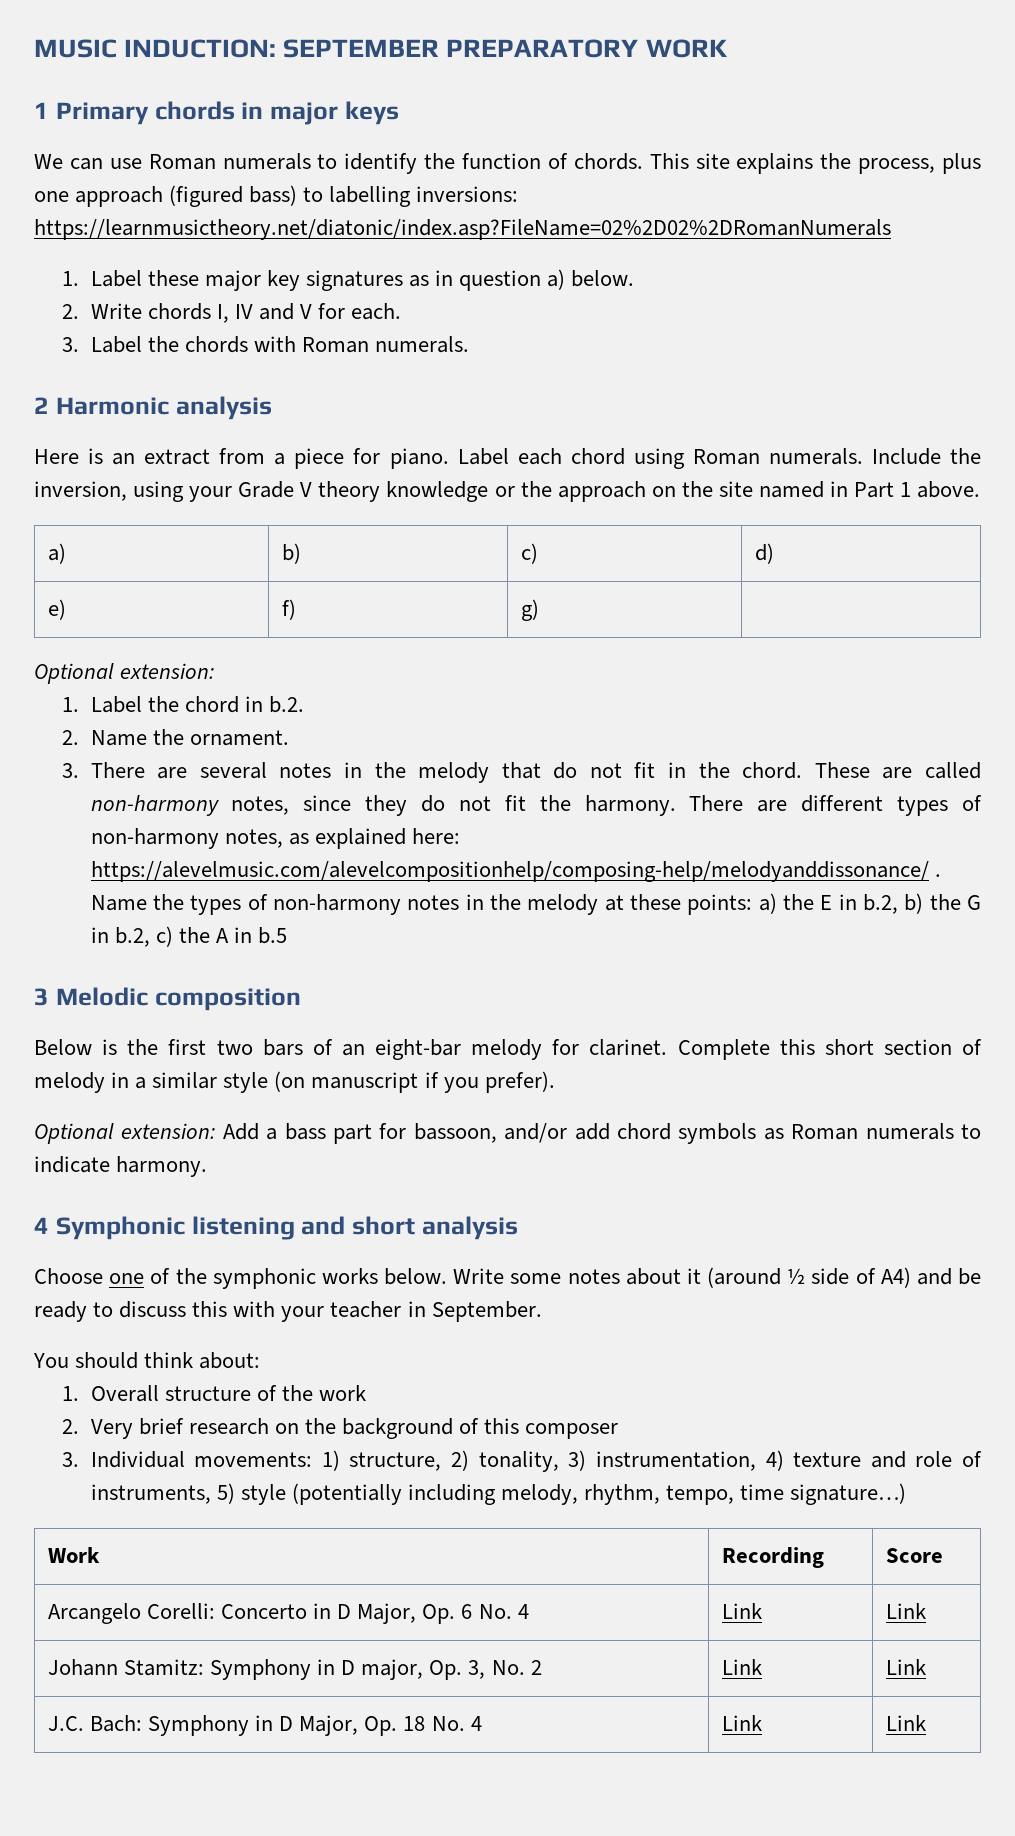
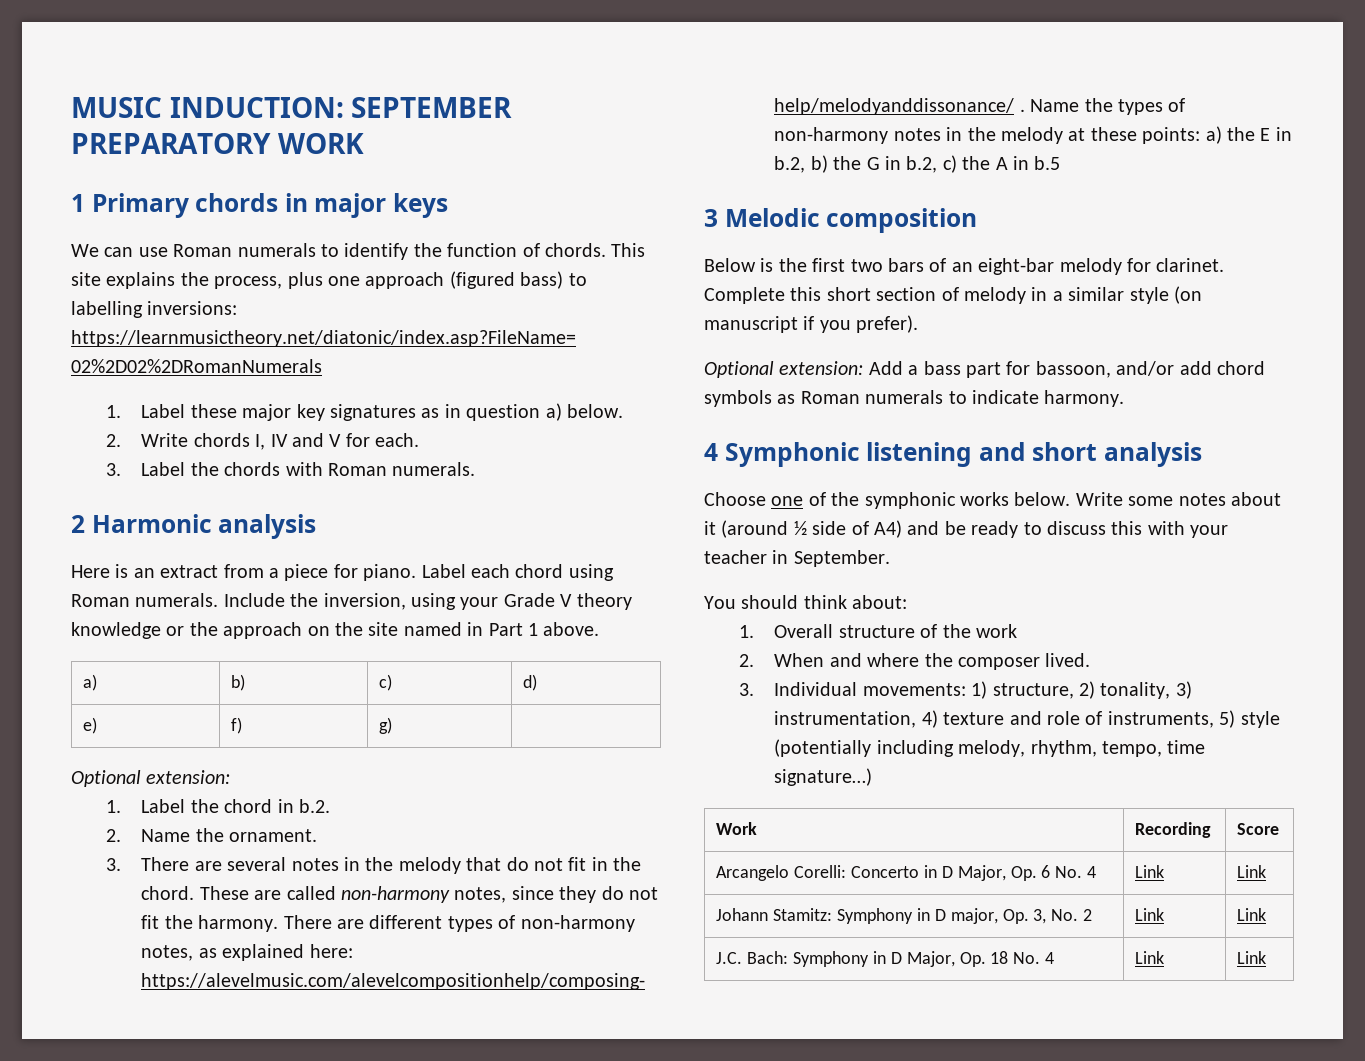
- 2. Very brief research on the background of this composer
+ 2. When and where the composer lived.

